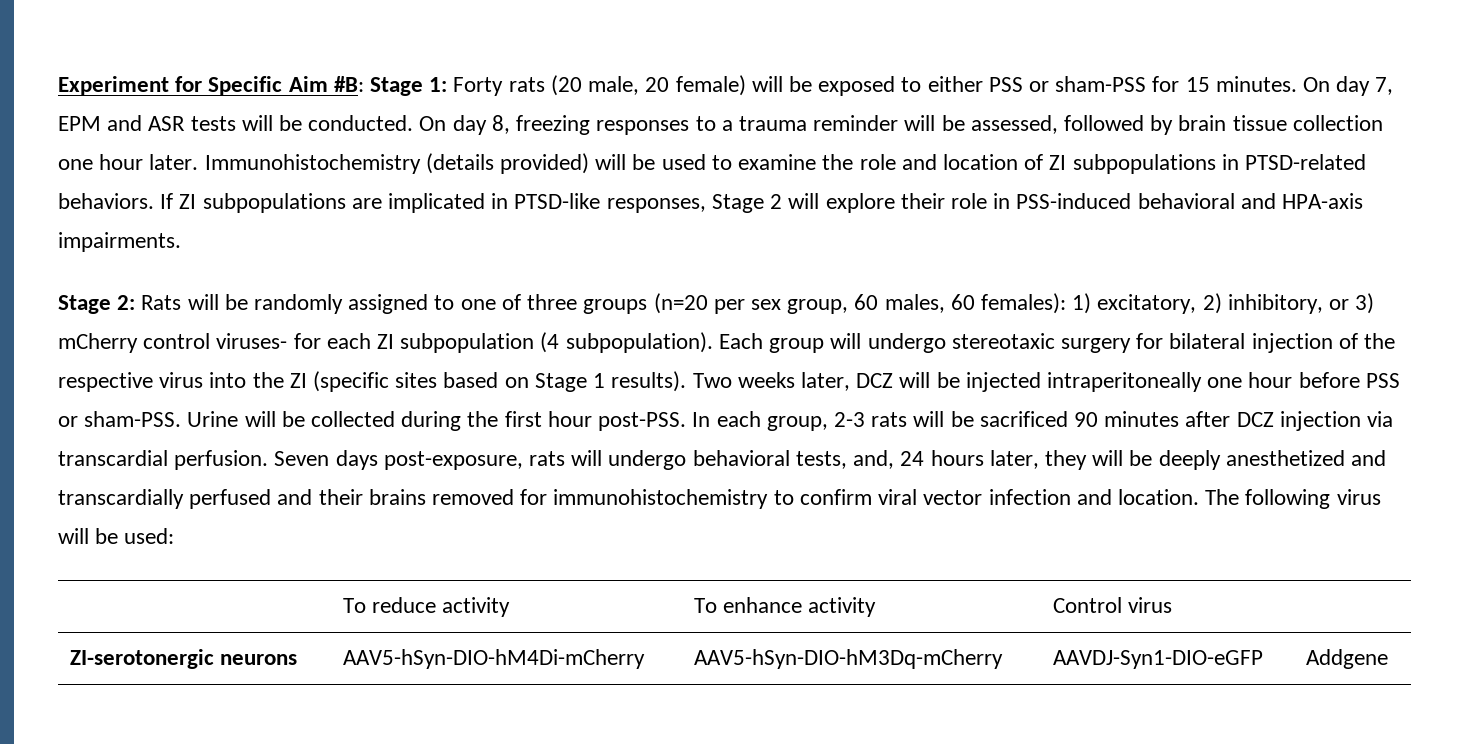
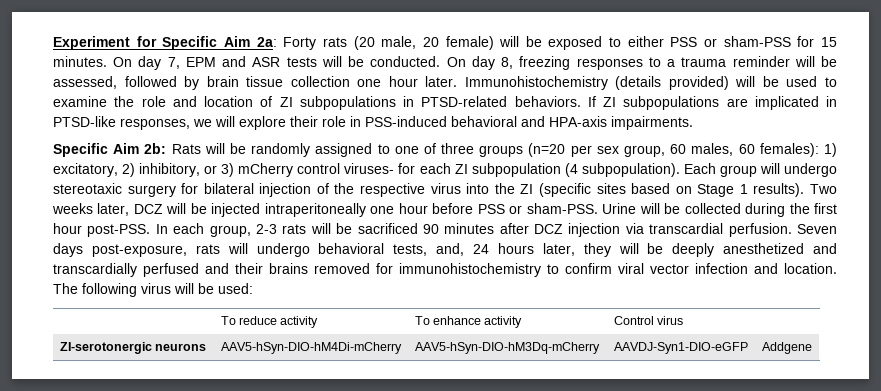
- Experiment for Specific Aim #B: Stage 1: Forty rats (20 male, 20 female) will be exposed to either PSS or sham-PSS for 15 minutes.
+ Experiment for Specific Aim 2a: Forty rats (20 male, 20 female) will be exposed to either PSS or sham-PSS for 15 minutes.
- If ZI subpopulations are implicated in PTSD-like responses, Stage 2 will explore their role in PSS-induced behavioral and HPA-axis impairments.
+ If ZI subpopulations are implicated in PTSD-like responses, we will explore their role in PSS-induced behavioral and HPA-axis impairments.
- Stage 2: Rats will be randomly assigned to one of three groups (n=20 per sex group, 60 males, 60 females): 1) excitatory, 2) inhibitory, or 3) mCherry control viruses- for each ZI subpopulation (4 subpopulation).
+ Specific Aim 2b: Rats will be randomly assigned to one of three groups (n=20 per sex group, 60 males, 60 females): 1) excitatory, 2) inhibitory, or 3) mCherry control viruses- for each ZI subpopulation (4 subpopulation).

